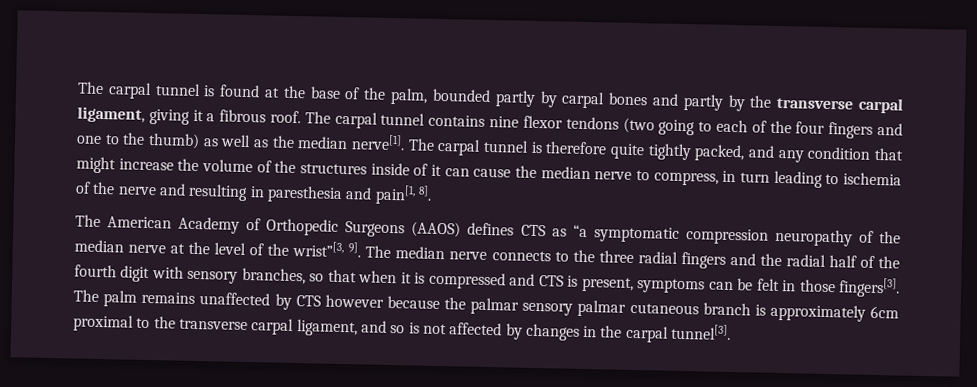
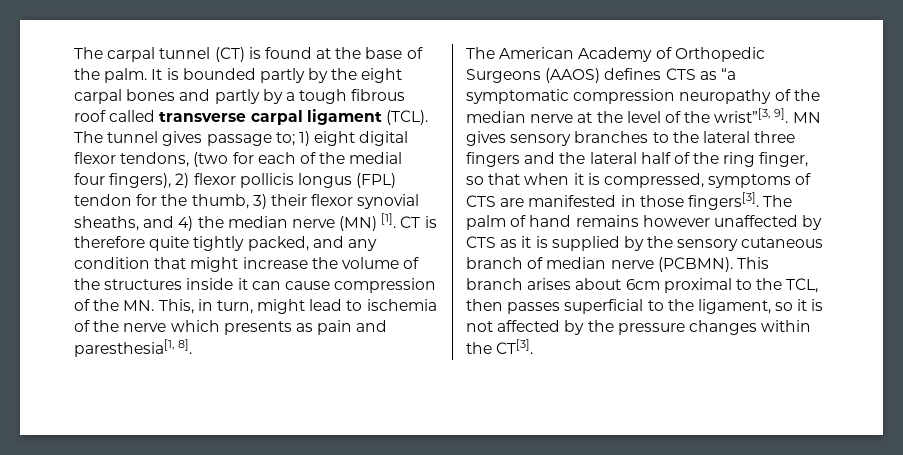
- The carpal tunnel is found at the base of the palm, bounded partly by carpal bones and partly by the transverse carpal ligament, giving it a fibrous roof. The carpal tunnel contains nine flexor tendons (two going to each of the four fingers and one to the thumb) as well as the median nerve[1]. The carpal tunnel is therefore quite tightly packed, and any condition that might increase the volume of the structures inside of it can cause the median nerve to compress, in turn leading to ischemia of the nerve and resulting in paresthesia and pain[1, 8].
+ The carpal tunnel (CT) is found at the base of the palm. It is bounded partly by the eight carpal bones and partly by a tough fibrous roof called transverse carpal ligament (TCL). The tunnel gives passage to; 1) eight digital flexor tendons, (two for each of the medial four fingers), 2) flexor pollicis longus (FPL) tendon for the thumb, 3) their flexor synovial sheaths, and 4) the median nerve (MN) [1]. CT is therefore quite tightly packed, and any condition that might increase the volume of the structures inside it can cause compression of the MN. This, in turn, might lead to ischemia of the nerve which presents as pain and paresthesia[1, 8].
- The median nerve connects to the three radial fingers and the radial half of the fourth digit with sensory branches, so that when it is compressed and CTS is present, symptoms can be felt in those fingers[3].
+ MN gives sensory branches to the lateral three fingers and the lateral half of the ring finger, so that when it is compressed, symptoms of CTS are manifested in those fingers[3].
- The palm remains unaffected by CTS however because the palmar sensory palmar cutaneous branch is approximately 6cm proximal to the transverse carpal ligament, and so is not affected by changes in the carpal tunnel[3].
+ The palm of hand remains however unaffected by CTS as it is supplied by the sensory cutaneous branch of median nerve (PCBMN). This branch arises about 6cm proximal to the TCL, then passes superficial to the ligament, so it is not affected by the pressure changes within the CT[3].

